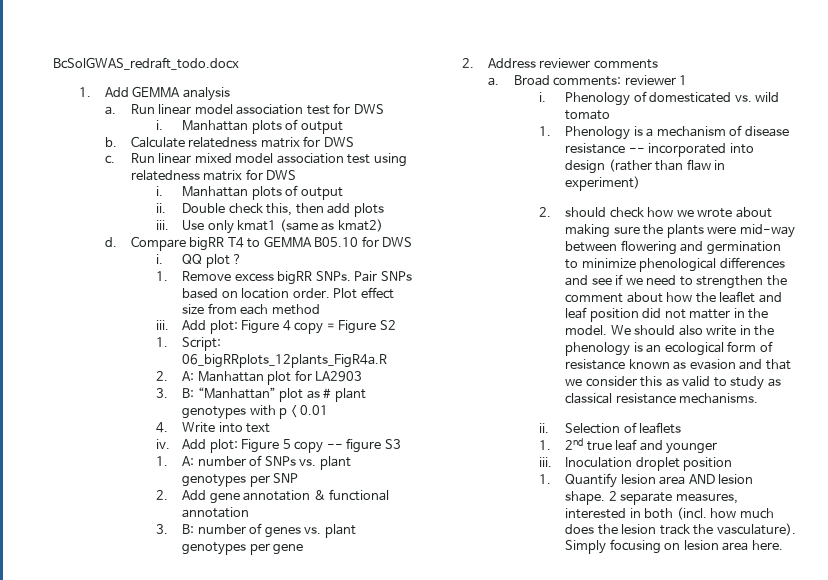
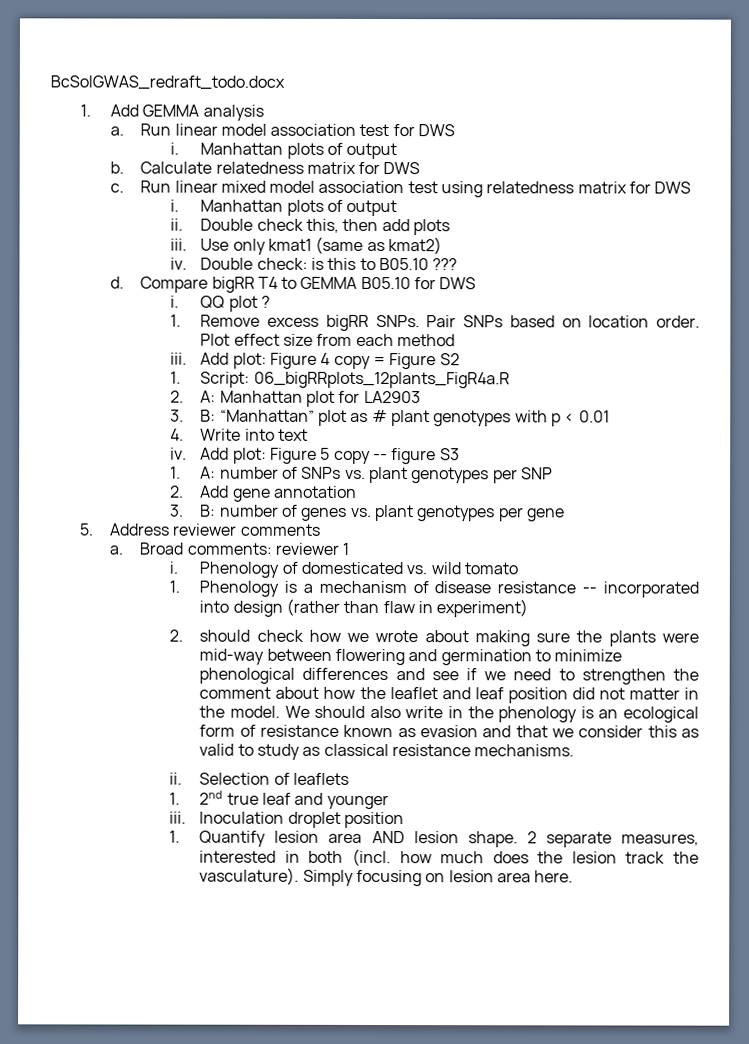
+ iv. Double check: is this to B05.10 ???
- 2. Add gene annotation & functional annotation
+ 2. Add gene annotation
- 2. Address reviewer comments
+ 5. Address reviewer comments

